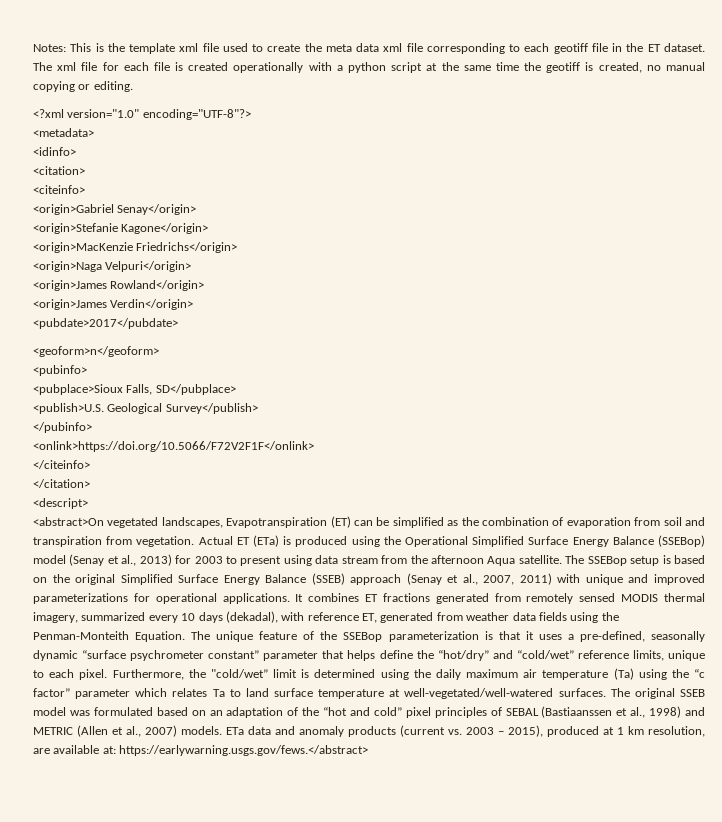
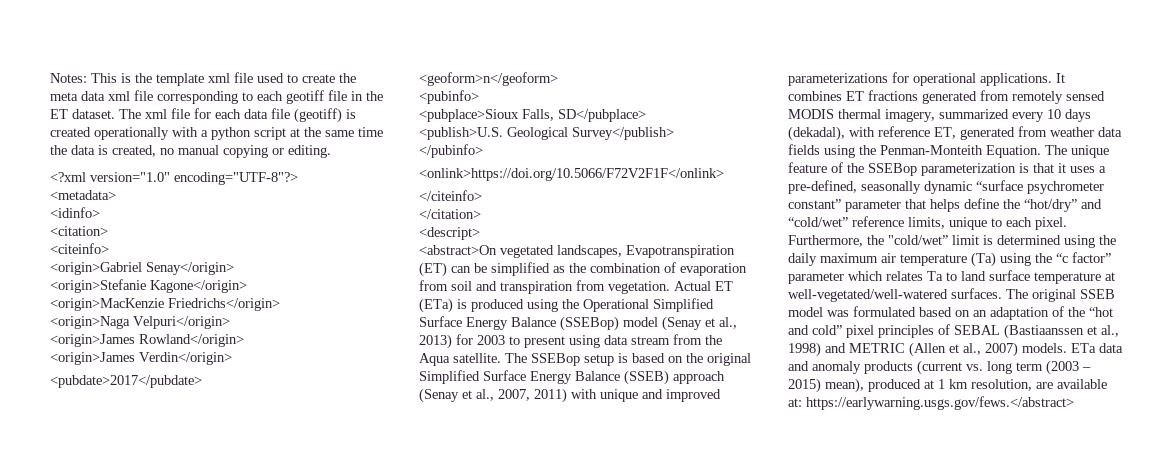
- The xml file for each file is created operationally with a python script at the same time the geotiff is created, no manual copying or editing.
+ The xml file for each data file (geotiff) is created operationally with a python script at the same time the data is created, no manual copying or editing.
- Actual ET (ETa) is produced using the Operational Simplified Surface Energy Balance (SSEBop) model (Senay et al., 2013) for 2003 to present using data stream from the afternoon Aqua satellite.
+ Actual ET (ETa) is produced using the Operational Simplified Surface Energy Balance (SSEBop) model (Senay et al., 2013) for 2003 to present using data stream from the Aqua satellite.
- ETa data and anomaly products (current vs. 2003 – 2015), produced at 1 km resolution, are available at: https://earlywarning.usgs.gov/fews.</abstract>
+ ETa data and anomaly products (current vs. long term (2003 – 2015) mean), produced at 1 km resolution, are available at: https://earlywarning.usgs.gov/fews.</abstract>

